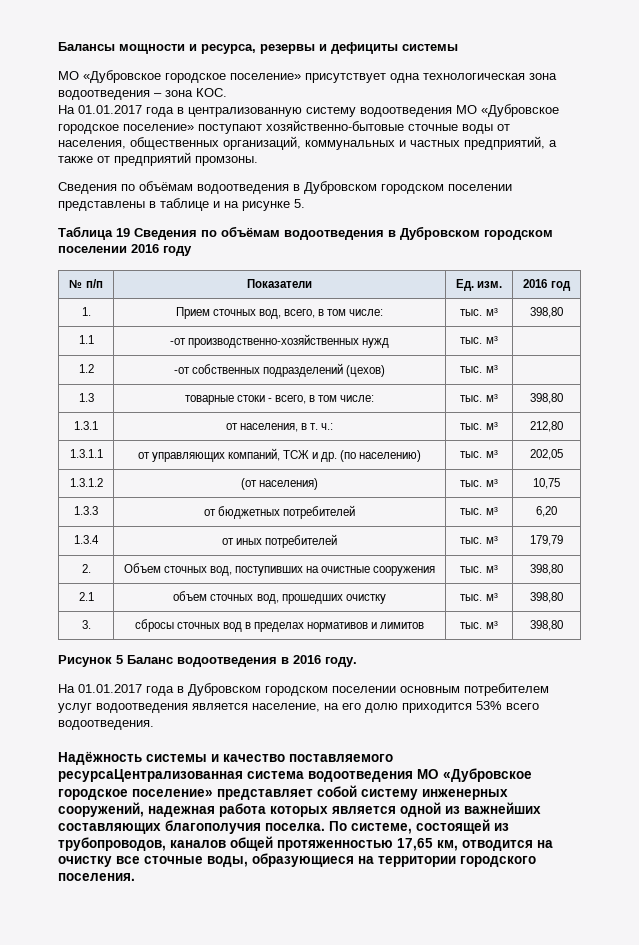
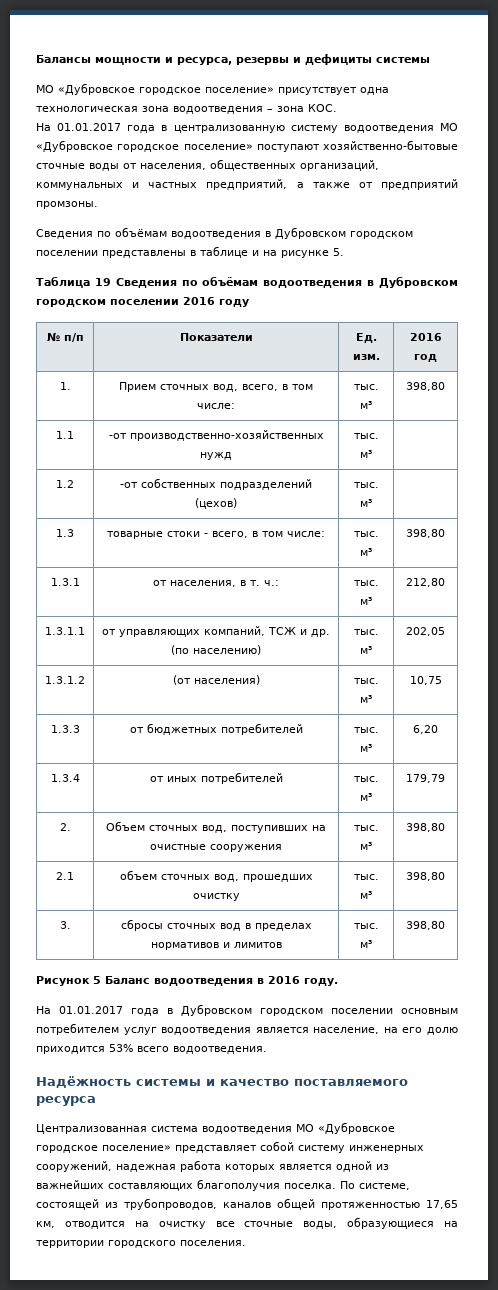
- Надёжность системы и качество поставляемого ресурсаЦентрализованная система водоотведения МО «Дубровское городское поселение» представляет собой систему инженерных сооружений, надежная работа которых является одной из важнейших составляющих благополучия поселка.
+ Надёжность системы и качество поставляемого ресурса
+ Централизованная система водоотведения МО «Дубровское городское поселение» представляет собой систему инженерных сооружений, надежная работа которых является одной из важнейших составляющих благополучия поселка.

